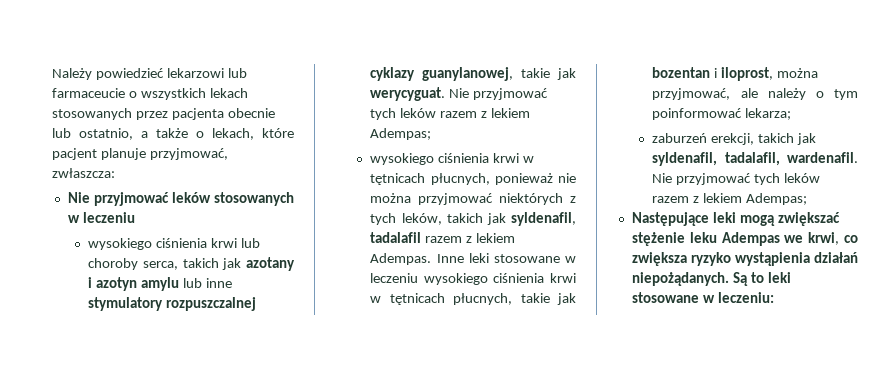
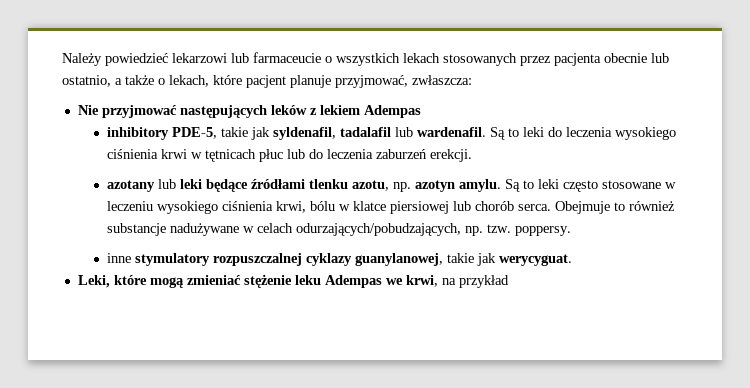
- Nie przyjmować leków stosowanych w leczeniu
- wysokiego ciśnienia krwi lub choroby serca, takich jak azotany i azotyn amylu lub inne stymulatory rozpuszczalnej cyklazy guanylanowej, takie jak werycyguat. Nie przyjmować tych leków razem z lekiem Adempas;
- wysokiego ciśnienia krwi w tętnicach płucnych, ponieważ nie można przyjmować niektórych z tych leków, takich jak syldenafil, tadalafil razem z lekiem Adempas. Inne leki stosowane w leczeniu wysokiego ciśnienia krwi w tętnicach płucnych, takie jak bozentan i iloprost, można przyjmować, ale należy o tym poinformować lekarza;
- zaburzeń erekcji, takich jak syldenafil, tadalafil, wardenafil. Nie przyjmować tych leków razem z lekiem Adempas;
- Następujące leki mogą zwiększać stężenie leku Adempas we krwi, co zwiększa ryzyko wystąpienia działań niepożądanych. Są to leki stosowane w leczeniu:
+ Nie przyjmować następujących leków z lekiem Adempas
+ inhibitory PDE-5, takie jak syldenafil, tadalafil lub wardenafil. Są to leki do leczenia wysokiego ciśnienia krwi w tętnicach płuc lub do leczenia zaburzeń erekcji.
+ azotany lub leki będące źródłami tlenku azotu, np. azotyn amylu. Są to leki często stosowane w leczeniu wysokiego ciśnienia krwi, bólu w klatce piersiowej lub chorób serca. Obejmuje to również substancje nadużywane w celach odurzających/pobudzających, np. tzw. poppersy.
+ inne stymulatory rozpuszczalnej cyklazy guanylanowej, takie jak werycyguat.
+ Leki, które mogą zmieniać stężenie leku Adempas we krwi, na przykład

